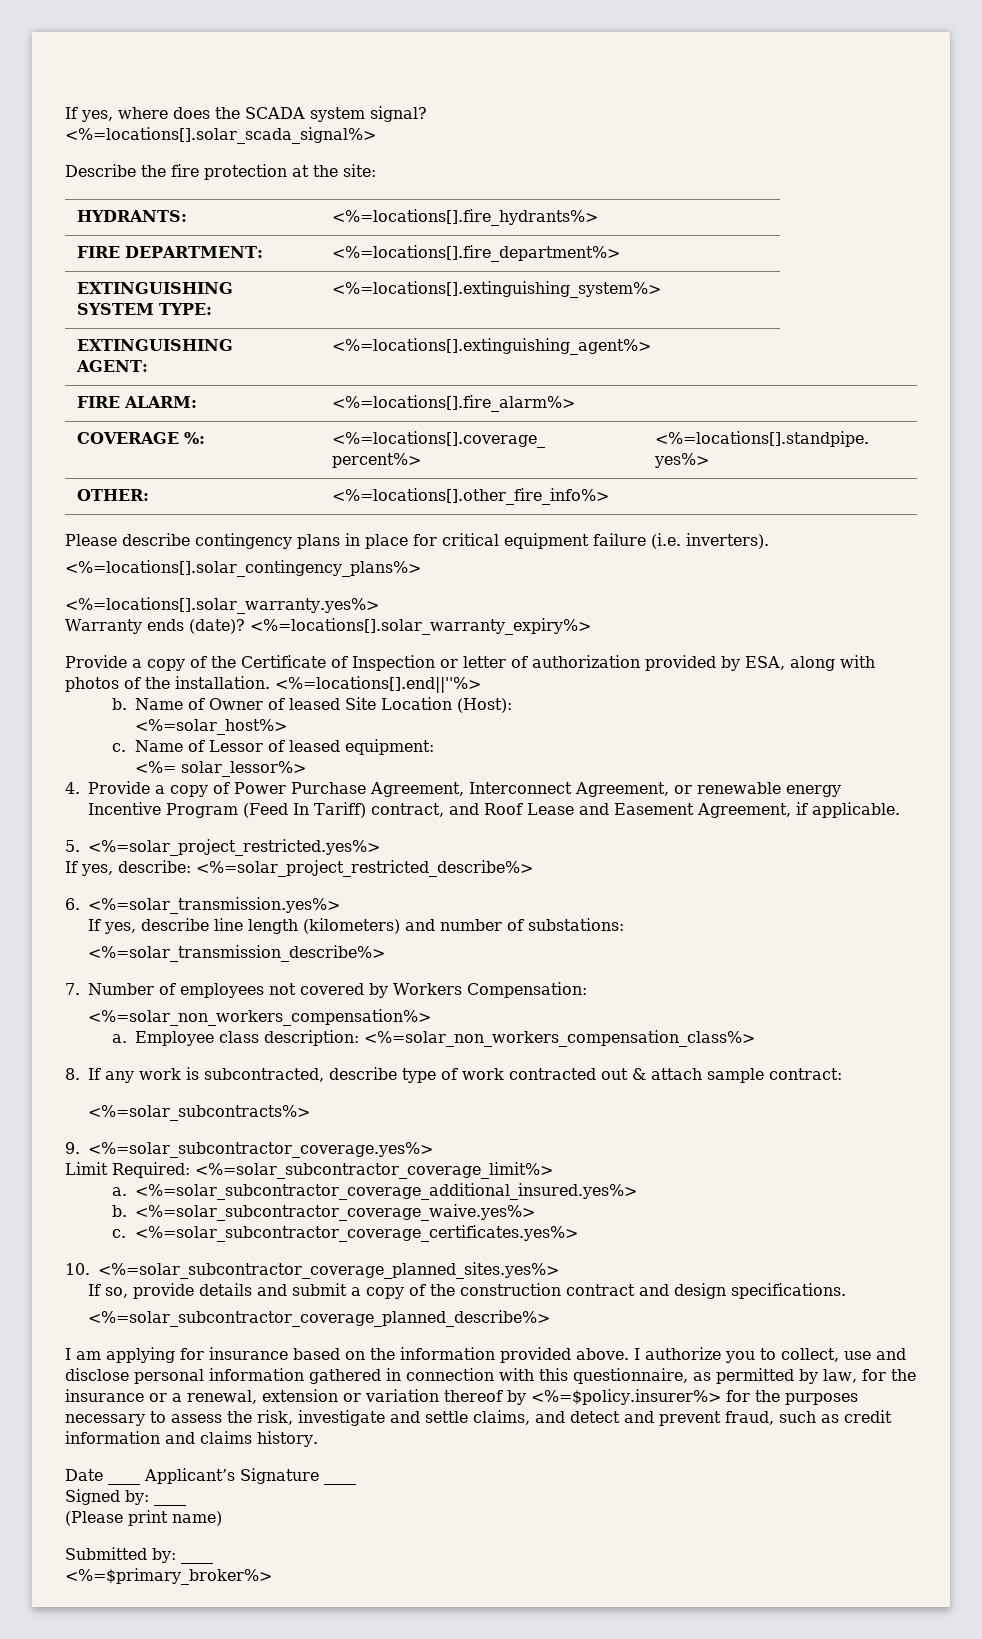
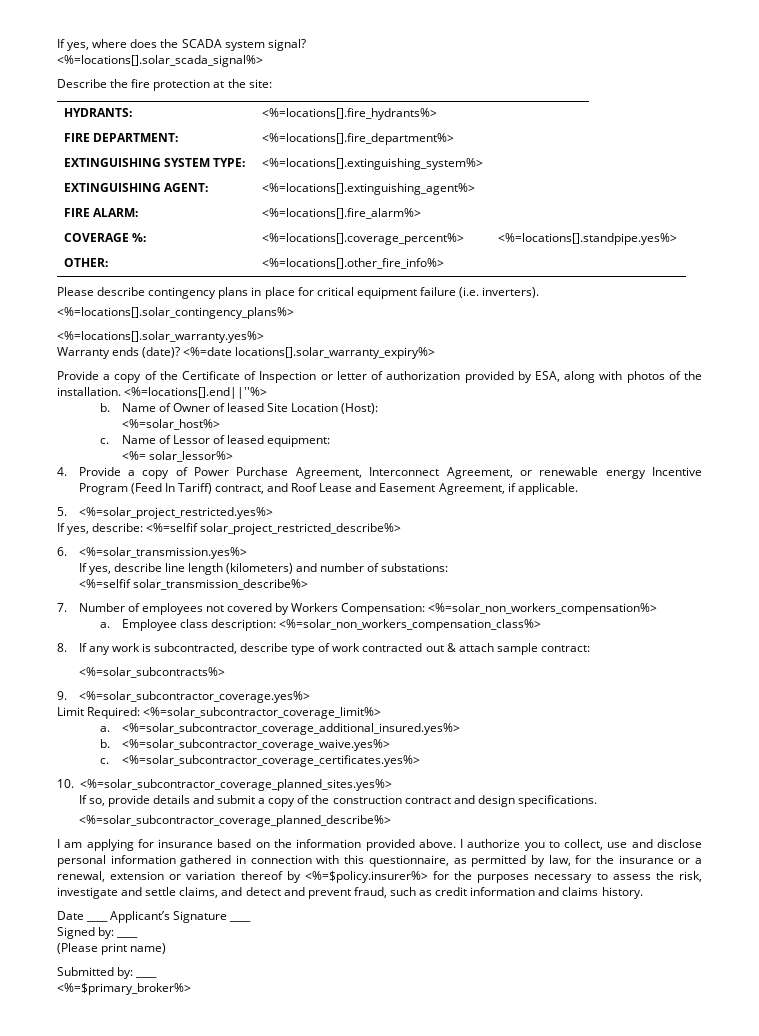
- <%=locations[].solar_warranty_expiry%>
+ <%=date locations[].solar_warranty_expiry%>
- If yes, describe: <%=solar_project_restricted_describe%>
+ If yes, describe: <%=selfif solar_project_restricted_describe%>
- <%=solar_transmission_describe%>
+ <%=selfif solar_transmission_describe%>
- 7. Number of employees not covered by Workers Compensation:
- <%=solar_non_workers_compensation%>
+ 7. Number of employees not covered by Workers Compensation: <%=solar_non_workers_compensation%>

